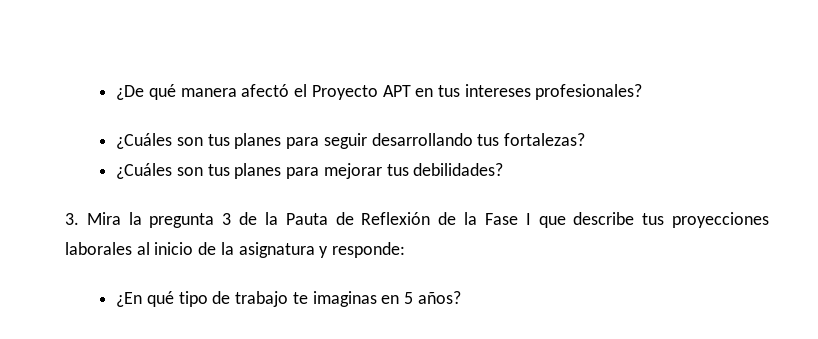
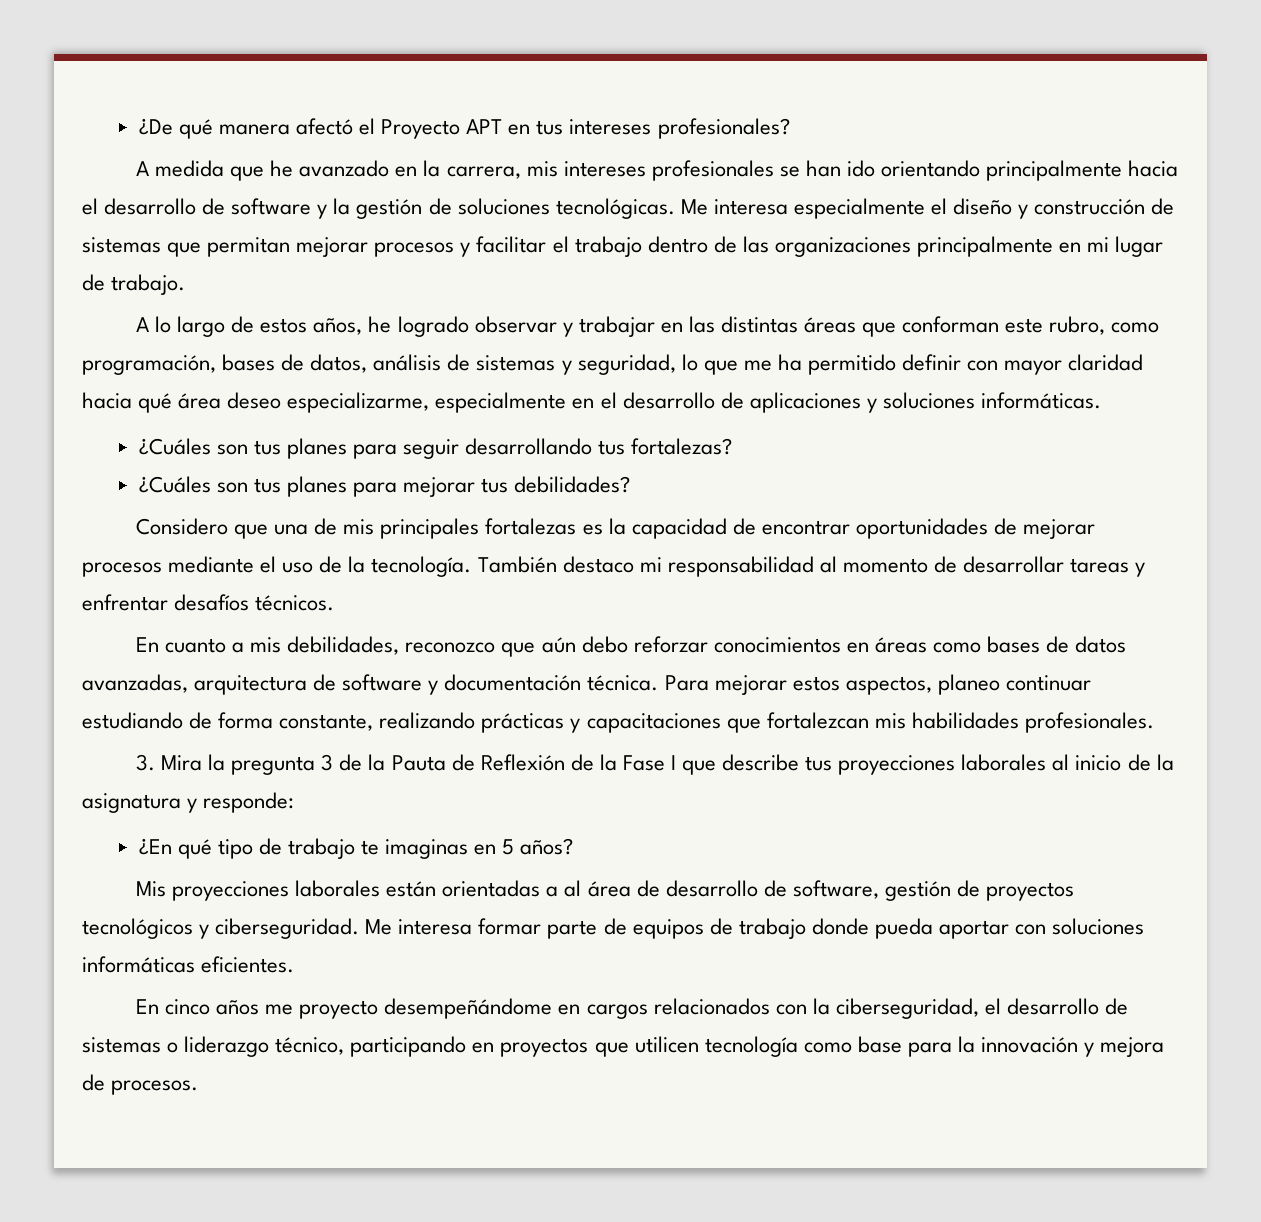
+ A medida que he avanzado en la carrera, mis intereses profesionales se han ido orientando principalmente hacia el desarrollo de software y la gestión de soluciones tecnológicas. Me interesa especialmente el diseño y construcción de sistemas que permitan mejorar procesos y facilitar el trabajo dentro de las organizaciones principalmente en mi lugar de trabajo.
+ A lo largo de estos años, he logrado observar y trabajar en las distintas áreas que conforman este rubro, como programación, bases de datos, análisis de sistemas y seguridad, lo que me ha permitido definir con mayor claridad hacia qué área deseo especializarme, especialmente en el desarrollo de aplicaciones y soluciones informáticas.
+ Considero que una de mis principales fortalezas es la capacidad de encontrar oportunidades de mejorar procesos mediante el uso de la tecnología. También destaco mi responsabilidad al momento de desarrollar tareas y enfrentar desafíos técnicos.
+ En cuanto a mis debilidades, reconozco que aún debo reforzar conocimientos en áreas como bases de datos avanzadas, arquitectura de software y documentación técnica. Para mejorar estos aspectos, planeo continuar estudiando de forma constante, realizando prácticas y capacitaciones que fortalezcan mis habilidades profesionales.
+ Mis proyecciones laborales están orientadas a al área de desarrollo de software, gestión de proyectos tecnológicos y ciberseguridad. Me interesa formar parte de equipos de trabajo donde pueda aportar con soluciones informáticas eficientes.
+ En cinco años me proyecto desempeñándome en cargos relacionados con la ciberseguridad, el desarrollo de sistemas o liderazgo técnico, participando en proyectos que utilicen tecnología como base para la innovación y mejora de procesos.

